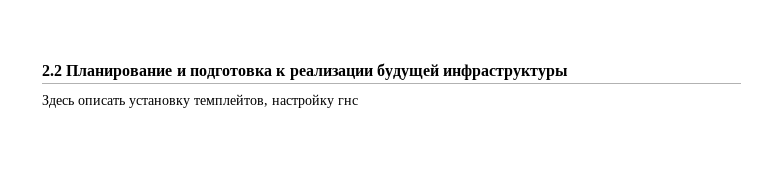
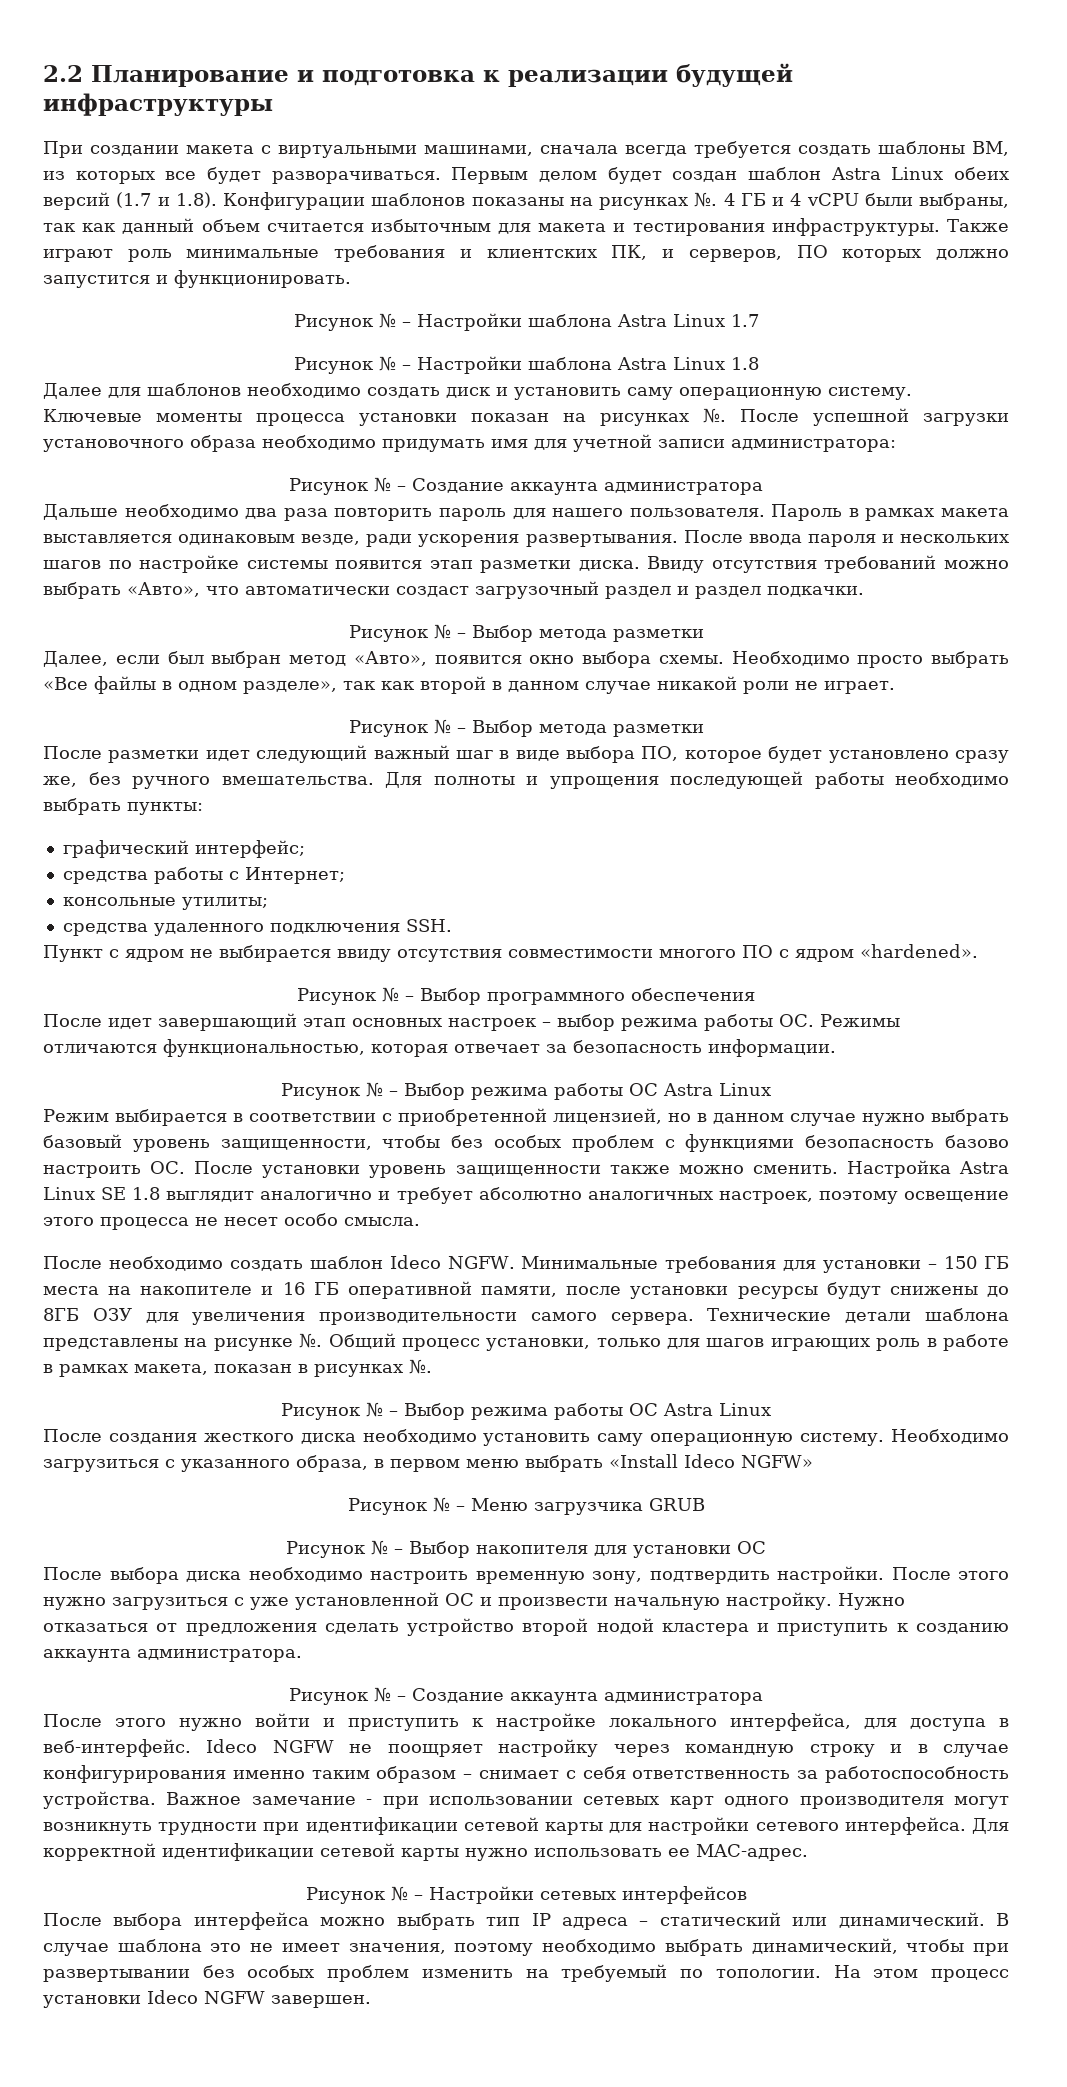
- Здесь описать установку темплейтов, настройку гнс
+ При создании макета с виртуальными машинами, сначала всегда требуется создать шаблоны ВМ, из которых все будет разворачиваться. Первым делом будет создан шаблон Astra Linux обеих версий (1.7 и 1.8). Конфигурации шаблонов показаны на рисунках №. 4 ГБ и 4 vCPU были выбраны, так как данный объем считается избыточным для макета и тестирования инфраструктуры. Также играют роль минимальные требования и клиентских ПК, и серверов, ПО которых должно запустится и функционировать.
+ Рисунок № – Настройки шаблона Astra Linux 1.7
+ Рисунок № – Настройки шаблона Astra Linux 1.8
+ Далее для шаблонов необходимо создать диск и установить саму операционную систему. Ключевые моменты процесса установки показан на рисунках №. После успешной загрузки установочного образа необходимо придумать имя для учетной записи администратора:
+ Рисунок № – Создание аккаунта администратора
+ Дальше необходимо два раза повторить пароль для нашего пользователя. Пароль в рамках макета выставляется одинаковым везде, ради ускорения развертывания. После ввода пароля и нескольких шагов по настройке системы появится этап разметки диска. Ввиду отсутствия требований можно выбрать «Авто», что автоматически создаст загрузочный раздел и раздел подкачки.
+ Рисунок № – Выбор метода разметки
+ Далее, если был выбран метод «Авто», появится окно выбора схемы. Необходимо просто выбрать «Все файлы в одном разделе», так как второй в данном случае никакой роли не играет.
+ Рисунок № – Выбор метода разметки
+ После разметки идет следующий важный шаг в виде выбора ПО, которое будет установлено сразу же, без ручного вмешательства. Для полноты и упрощения последующей работы необходимо выбрать пункты:
+ графический интерфейс;
+ средства работы с Интернет;
+ консольные утилиты;
+ средства удаленного подключения SSH.
+ Пункт с ядром не выбирается ввиду отсутствия совместимости многого ПО с ядром «hardened».
+ Рисунок № – Выбор программного обеспечения
+ После идет завершающий этап основных настроек – выбор режима работы ОС. Режимы отличаются функциональностью, которая отвечает за безопасность информации.
+ Рисунок № – Выбор режима работы ОС Astra Linux
+ Режим выбирается в соответствии с приобретенной лицензией, но в данном случае нужно выбрать базовый уровень защищенности, чтобы без особых проблем с функциями безопасность базово настроить ОС. После установки уровень защищенности также можно сменить. Настройка Astra Linux SE 1.8 выглядит аналогично и требует абсолютно аналогичных настроек, поэтому освещение этого процесса не несет особо смысла.
+ После необходимо создать шаблон Ideco NGFW. Минимальные требования для установки – 150 ГБ места на накопителе и 16 ГБ оперативной памяти, после установки ресурсы будут снижены до 8ГБ ОЗУ для увеличения производительности самого сервера. Технические детали шаблона представлены на рисунке №. Общий процесс установки, только для шагов играющих роль в работе в рамках макета, показан в рисунках №.
+ Рисунок № – Выбор режима работы ОС Astra Linux
+ После создания жесткого диска необходимо установить саму операционную систему. Необходимо загрузиться с указанного образа, в первом меню выбрать «Install Ideco NGFW»
+ Рисунок № – Меню загрузчика GRUB
+ Рисунок № – Выбор накопителя для установки ОС
+ После выбора диска необходимо настроить временную зону, подтвердить настройки. После этого нужно загрузиться с уже установленной ОС и произвести начальную настройку. Нужно отказаться от предложения сделать устройство второй нодой кластера и приступить к созданию аккаунта администратора.
+ Рисунок № – Создание аккаунта администратора
+ После этого нужно войти и приступить к настройке локального интерфейса, для доступа в веб-интерфейс. Ideco NGFW не поощряет настройку через командную строку и в случае конфигурирования именно таким образом – снимает с себя ответственность за работоспособность устройства. Важное замечание - при использовании сетевых карт одного производителя могут возникнуть трудности при идентификации сетевой карты для настройки сетевого интерфейса. Для корректной идентификации сетевой карты нужно использовать ее MAC-адрес.
+ Рисунок № – Настройки сетевых интерфейсов
+ После выбора интерфейса можно выбрать тип IP адреса – статический или динамический. В случае шаблона это не имеет значения, поэтому необходимо выбрать динамический, чтобы при развертывании без особых проблем изменить на требуемый по топологии. На этом процесс установки Ideco NGFW завершен.

